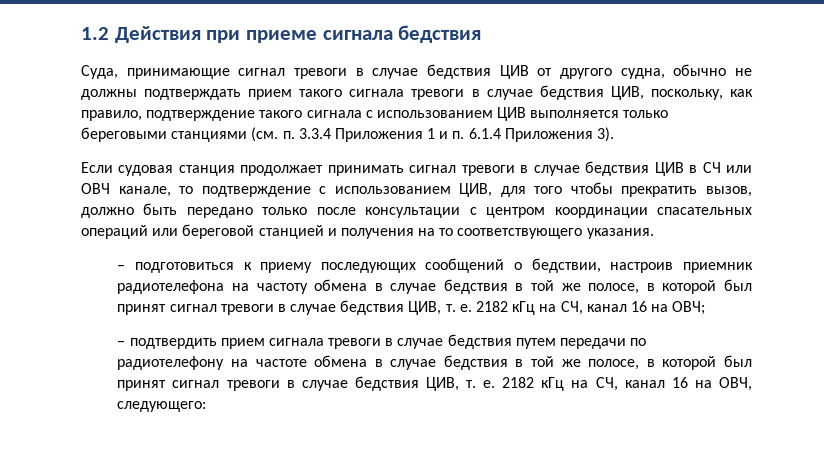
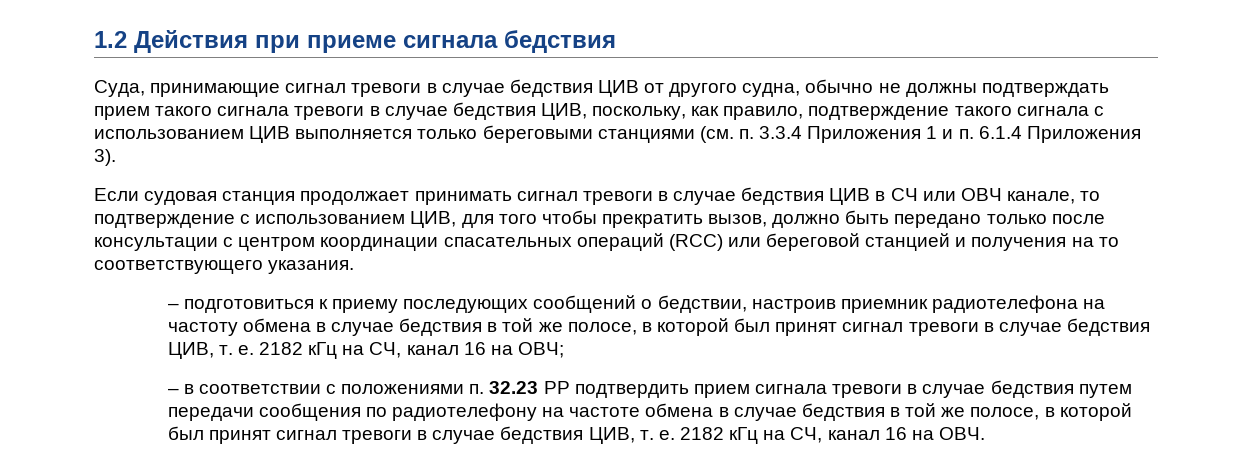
- Если судовая станция продолжает принимать сигнал тревоги в случае бедствия ЦИВ в СЧ или ОВЧ канале, то подтверждение с использованием ЦИВ, для того чтобы прекратить вызов, должно быть передано только после консультации с центром координации спасательных операций или береговой станцией и получения на то соответствующего указания.
+ Если судовая станция продолжает принимать сигнал тревоги в случае бедствия ЦИВ в СЧ или ОВЧ канале, то подтверждение с использованием ЦИВ, для того чтобы прекратить вызов, должно быть передано только после консультации с центром координации спасательных операций (RCC) или береговой станцией и получения на то соответствующего указания.
- – подтвердить прием сигнала тревоги в случае бедствия путем передачи по радиотелефону на частоте обмена в случае бедствия в той же полосе, в которой был принят сигнал тревоги в случае бедствия ЦИВ, т. е.
+ – в соответствии с положениями п. 32.23 РР подтвердить прием сигнала тревоги в случае бедствия путем передачи сообщения по радиотелефону на частоте обмена в случае бедствия в той же полосе, в которой был принят сигнал тревоги в случае бедствия ЦИВ, т. е.
- 2182 кГц на СЧ, канал 16 на ОВЧ, следующего:
+ 2182 кГц на СЧ, канал 16 на ОВЧ.

